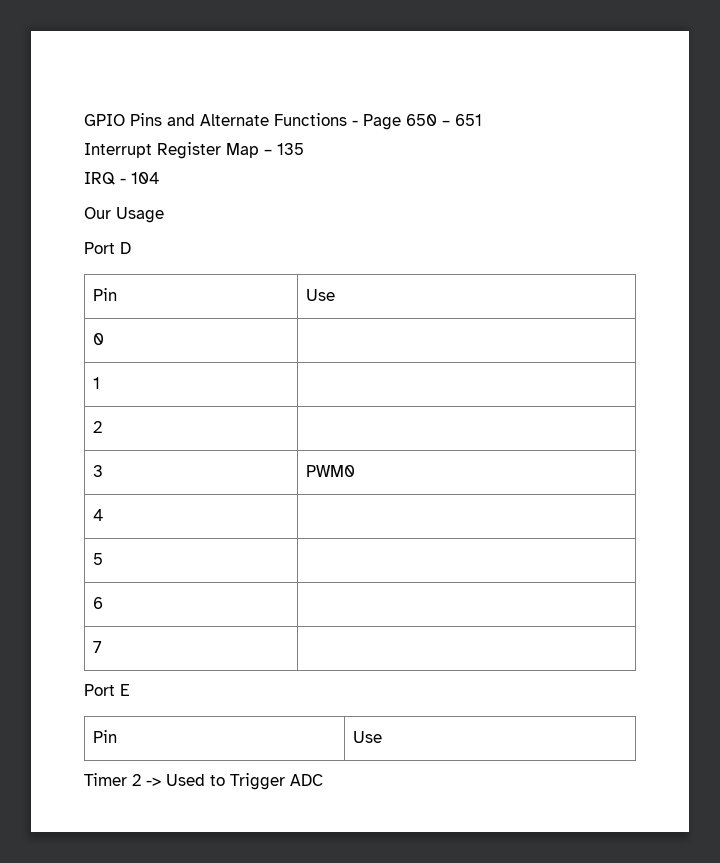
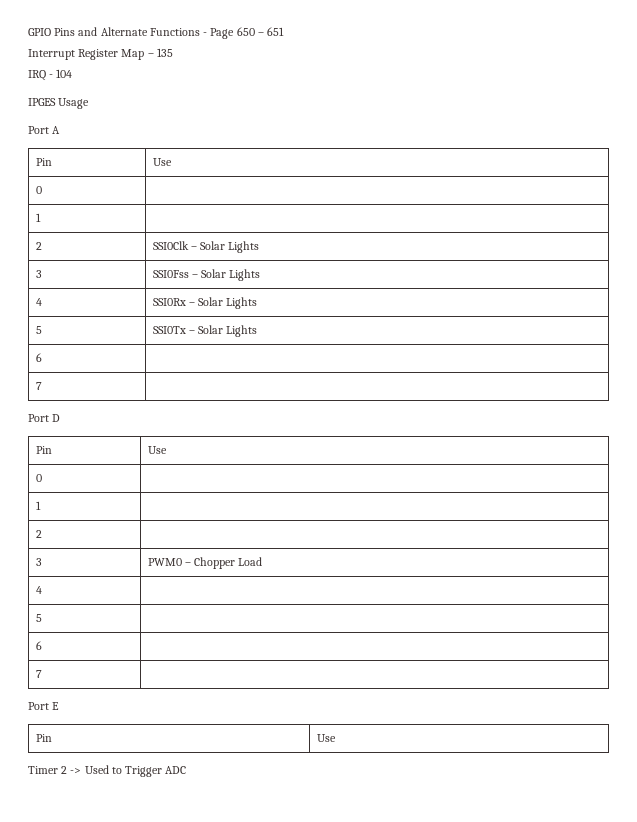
- Our Usage
+ IPGES Usage
+ Port A
+ Pin | Use
+ 0 |
+ 1 |
+ 2 | SSI0Clk – Solar Lights
+ 3 | SSI0Fss – Solar Lights
+ 4 | SSI0Rx – Solar Lights
+ 5 | SSI0Tx – Solar Lights
+ 6 |
+ 7 |
- 3 | PWM0
+ 3 | PWM0 – Chopper Load

